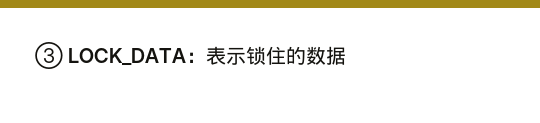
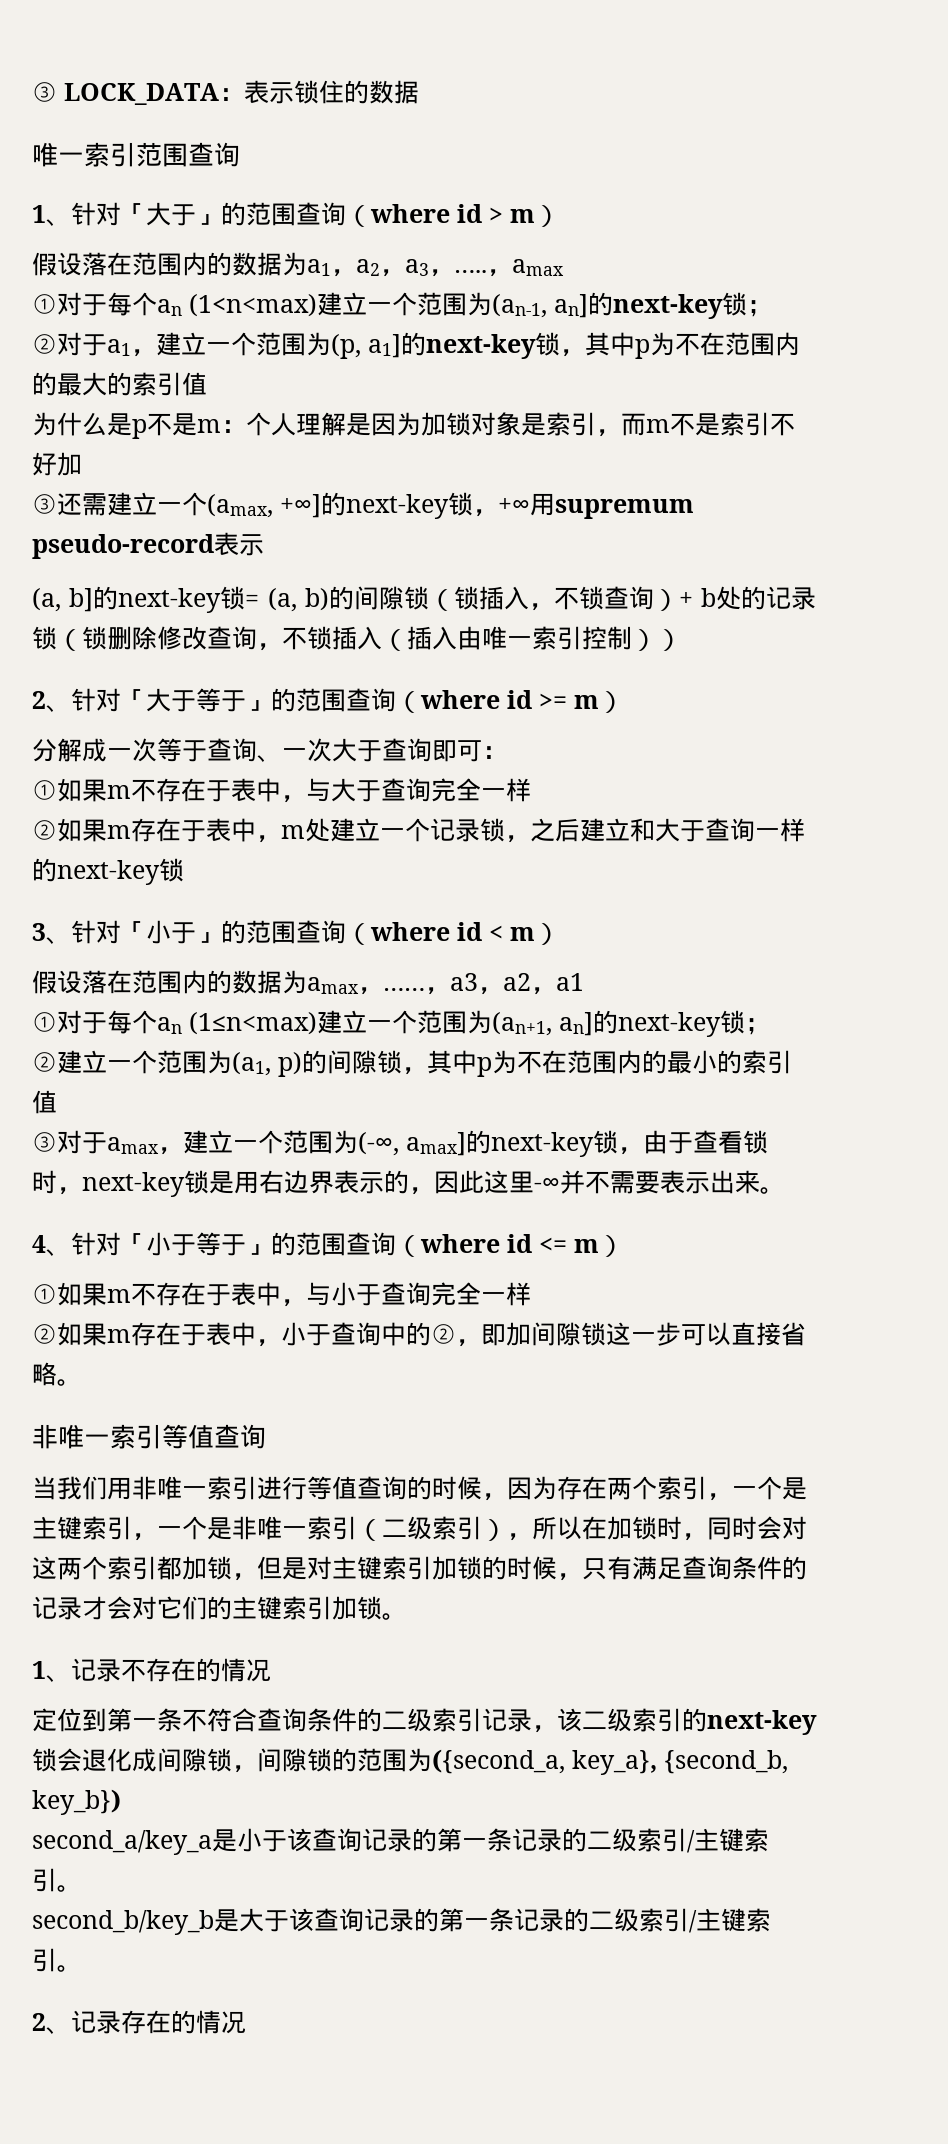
+ 唯一索引范围查询
+ 1、针对「大于」的范围查询（where id > m）
+ 假设落在范围内的数据为a1，a2，a3，…..，amax
+ ①对于每个an (1<n<max)建立一个范围为(an-1, an]的next-key锁；
+ ②对于a1，建立一个范围为(p, a1]的next-key锁，其中p为不在范围内的最大的索引值
+ 为什么是p不是m：个人理解是因为加锁对象是索引，而m不是索引不好加
+ ③还需建立一个(amax, +∞]的next-key锁，+∞用supremum pseudo-record表示
+ (a, b]的next-key锁= (a, b)的间隙锁（锁插入，不锁查询）+ b处的记录锁（锁删除修改查询，不锁插入（插入由唯一索引控制））
+ 2、针对「大于等于」的范围查询（where id >= m）
+ 分解成一次等于查询、一次大于查询即可：
+ ①如果m不存在于表中，与大于查询完全一样
+ ②如果m存在于表中，m处建立一个记录锁，之后建立和大于查询一样的next-key锁
+ 3、针对「小于」的范围查询（where id < m）
+ 假设落在范围内的数据为amax，……，a3，a2，a1
+ ①对于每个an (1≤n<max)建立一个范围为(an+1, an]的next-key锁；
+ ②建立一个范围为(a1, p)的间隙锁，其中p为不在范围内的最小的索引值
+ ③对于amax，建立一个范围为(-∞, amax]的next-key锁，由于查看锁时，next-key锁是用右边界表示的，因此这里-∞并不需要表示出来。
+ 4、针对「小于等于」的范围查询（where id <= m）
+ ①如果m不存在于表中，与小于查询完全一样
+ ②如果m存在于表中，小于查询中的②，即加间隙锁这一步可以直接省略。
+ 非唯一索引等值查询
+ 当我们用非唯一索引进行等值查询的时候，因为存在两个索引，一个是主键索引，一个是非唯一索引（二级索引），所以在加锁时，同时会对这两个索引都加锁，但是对主键索引加锁的时候，只有满足查询条件的记录才会对它们的主键索引加锁。
+ 1、记录不存在的情况
+ 定位到第一条不符合查询条件的二级索引记录，该二级索引的next-key锁会退化成间隙锁，间隙锁的范围为({second_a, key_a}, {second_b, key_b})
+ second_a/key_a是小于该查询记录的第一条记录的二级索引/主键索引。
+ second_b/key_b是大于该查询记录的第一条记录的二级索引/主键索引。
+ 2、记录存在的情况

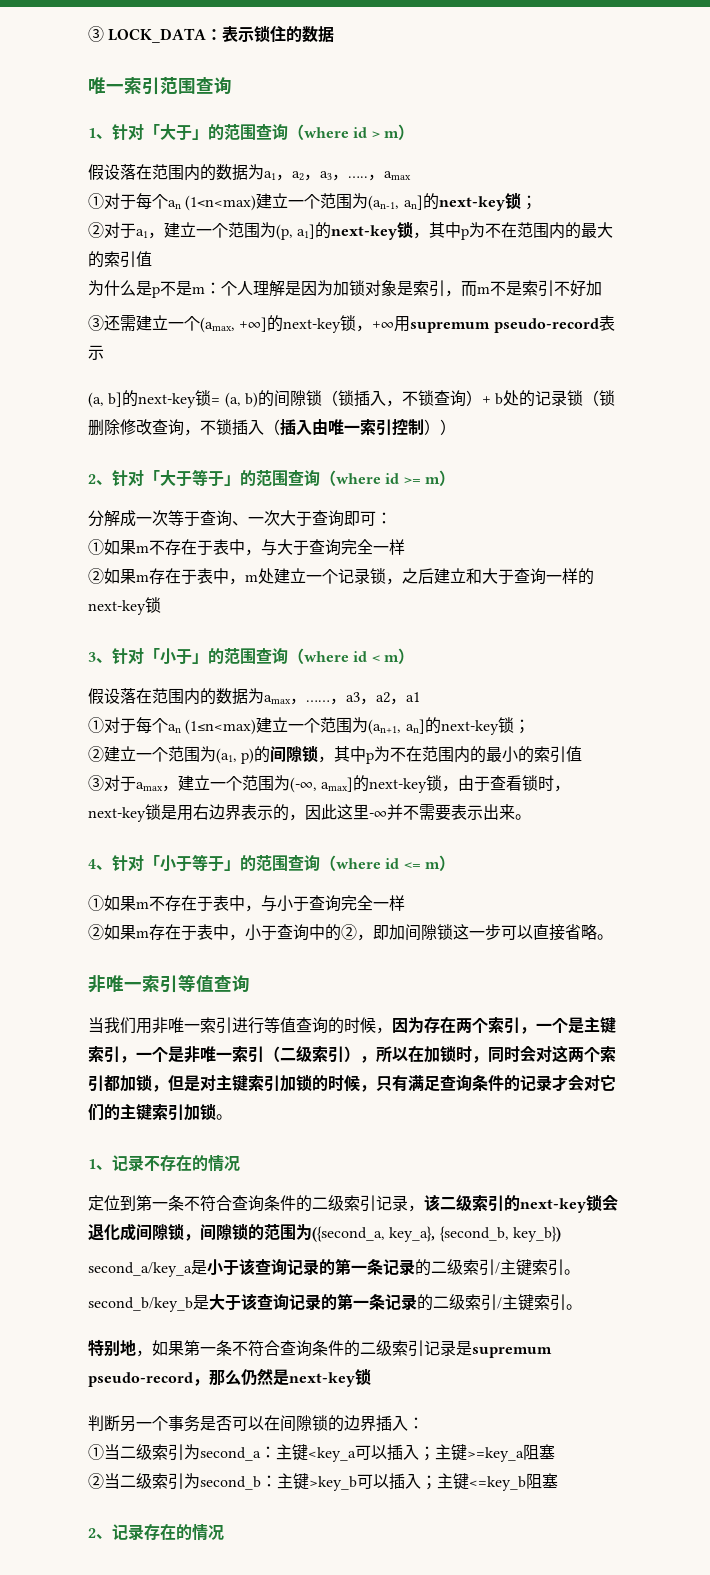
+ 特别地，如果第一条不符合查询条件的二级索引记录是supremum pseudo-record，那么仍然是next-key锁
+ 判断另一个事务是否可以在间隙锁的边界插入：
+ ①当二级索引为second_a：主键<key_a可以插入；主键>=key_a阻塞
+ ②当二级索引为second_b：主键>key_b可以插入；主键<=key_b阻塞

